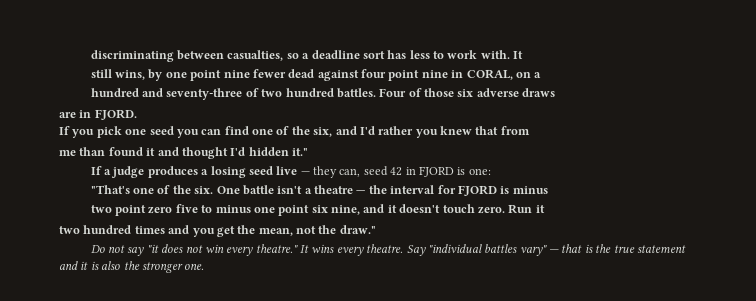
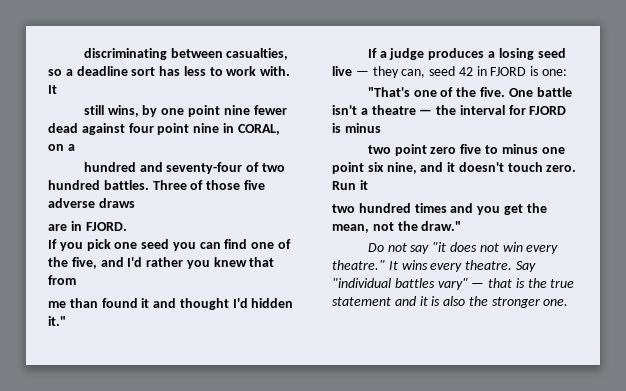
- hundred and seventy-three of two hundred battles.
+ hundred and seventy-four of two hundred battles.
- Four of those six adverse draws
+ Three of those five adverse draws
- If you pick one seed you can find one of the six, and I'd rather you knew that from
+ If you pick one seed you can find one of the five, and I'd rather you knew that from
- "That's one of the six.
+ "That's one of the five.

